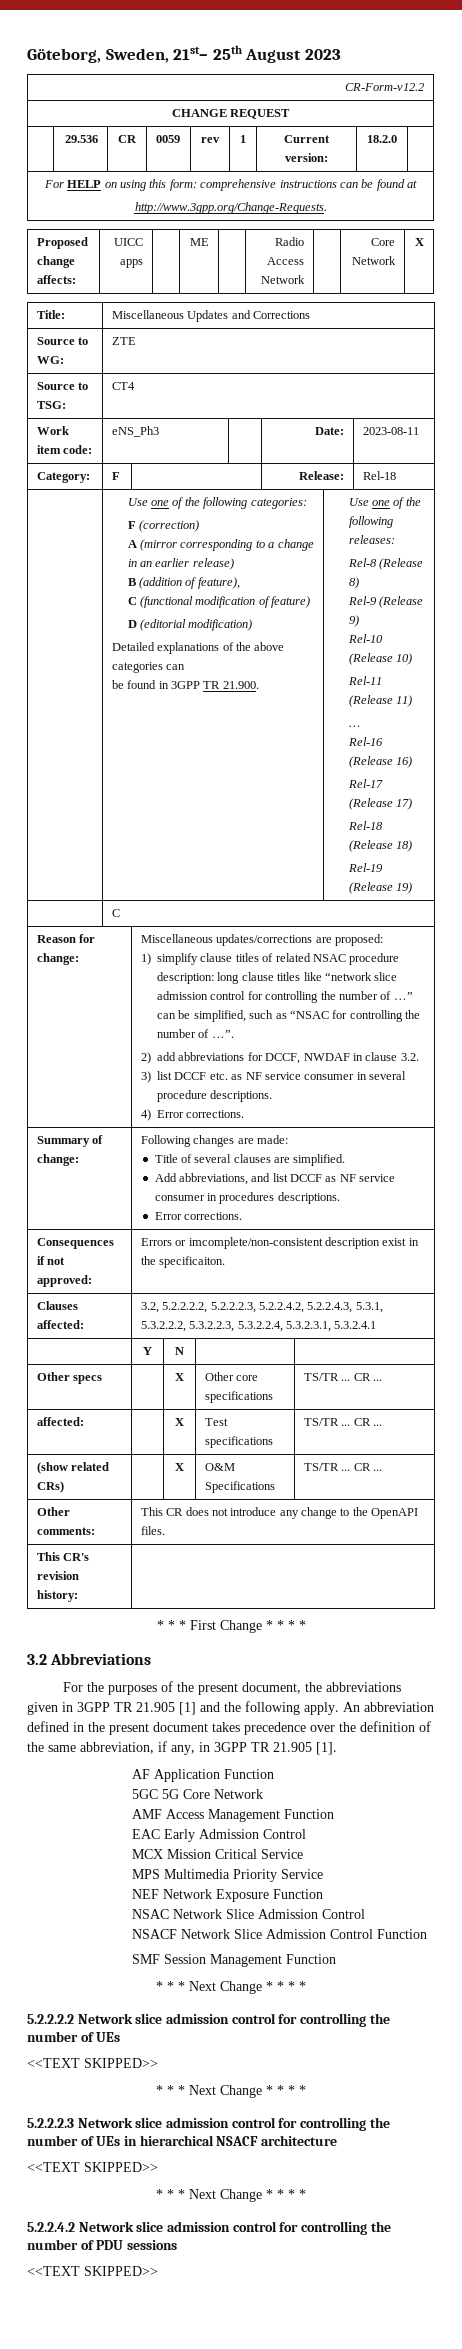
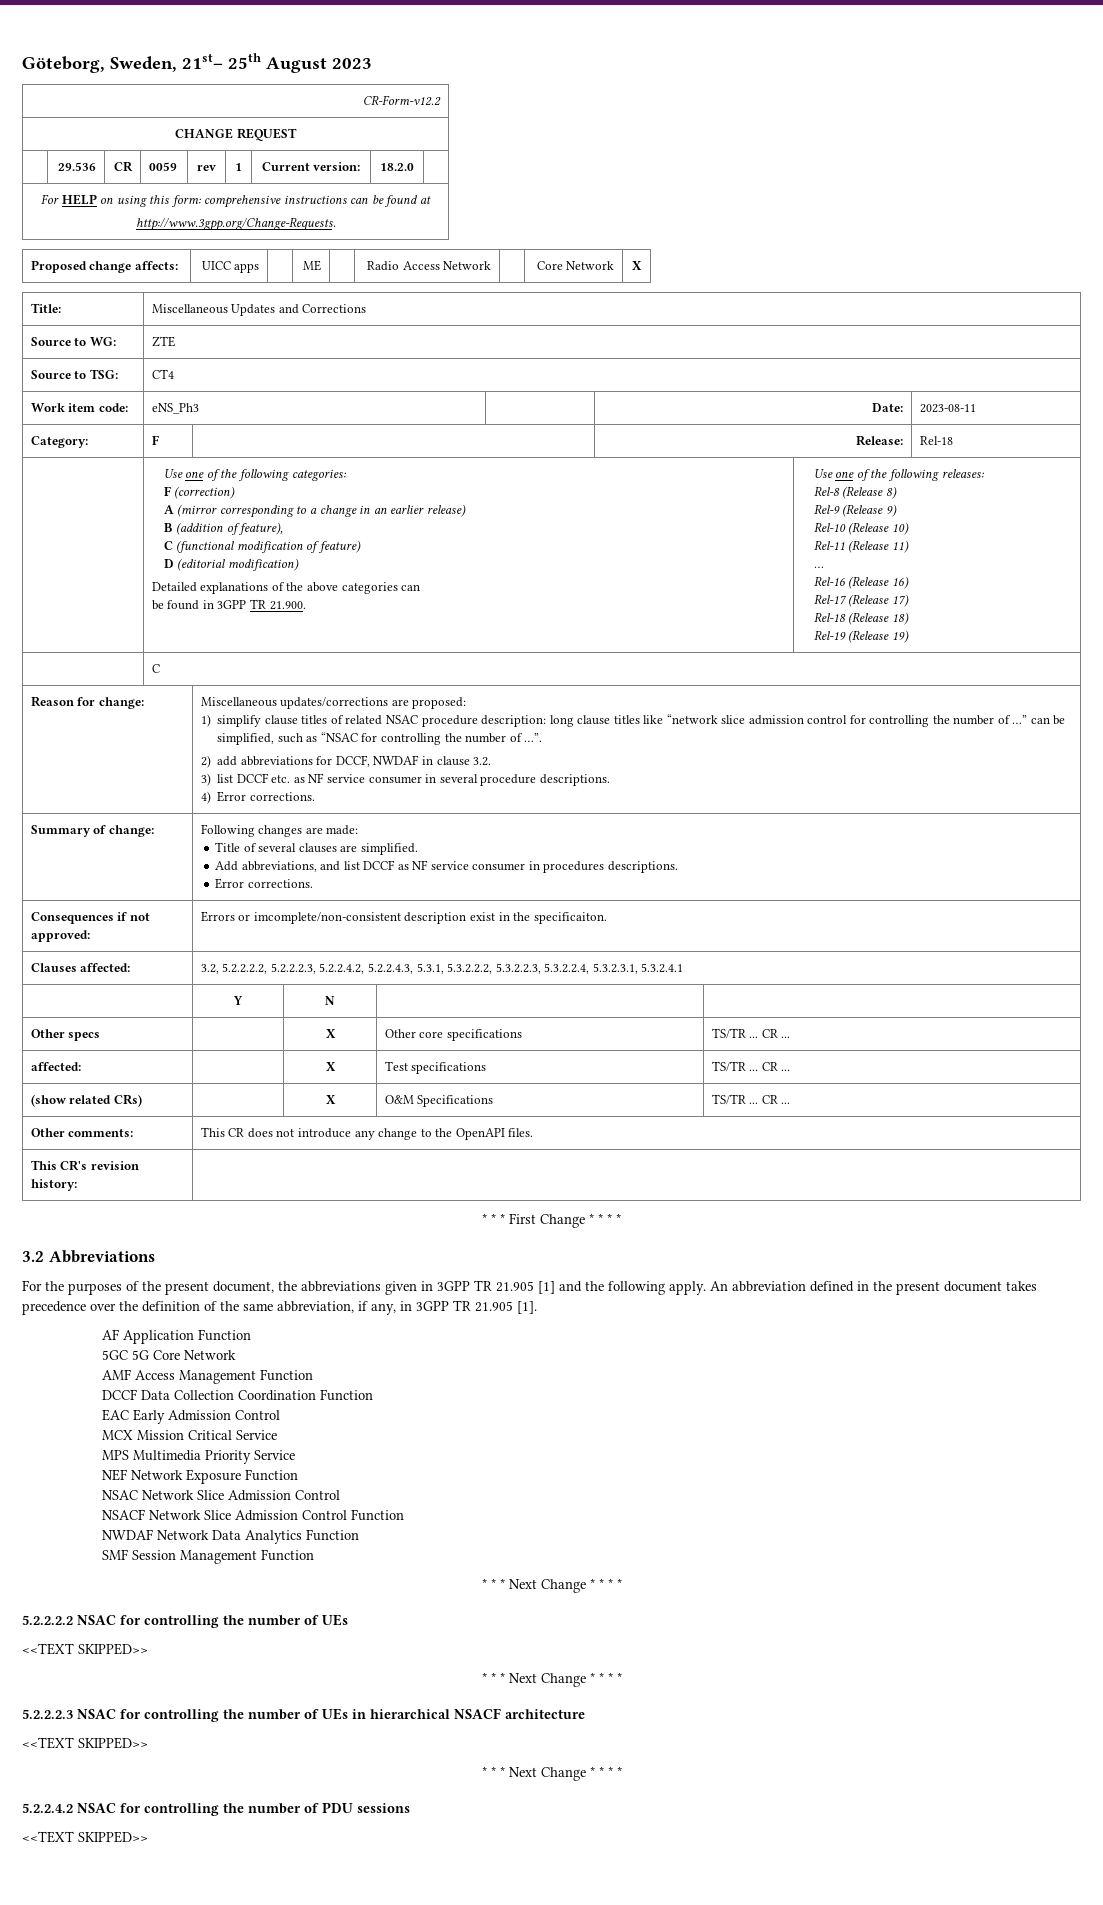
+ DCCF Data Collection Coordination Function
+ NWDAF Network Data Analytics Function
- 5.2.2.2.2 Network slice admission control for controlling the number of UEs
+ 5.2.2.2.2 NSAC for controlling the number of UEs
- 5.2.2.2.3 Network slice admission control for controlling the number of UEs in hierarchical NSACF architecture
+ 5.2.2.2.3 NSAC for controlling the number of UEs in hierarchical NSACF architecture
- 5.2.2.4.2 Network slice admission control for controlling the number of PDU sessions
+ 5.2.2.4.2 NSAC for controlling the number of PDU sessions

